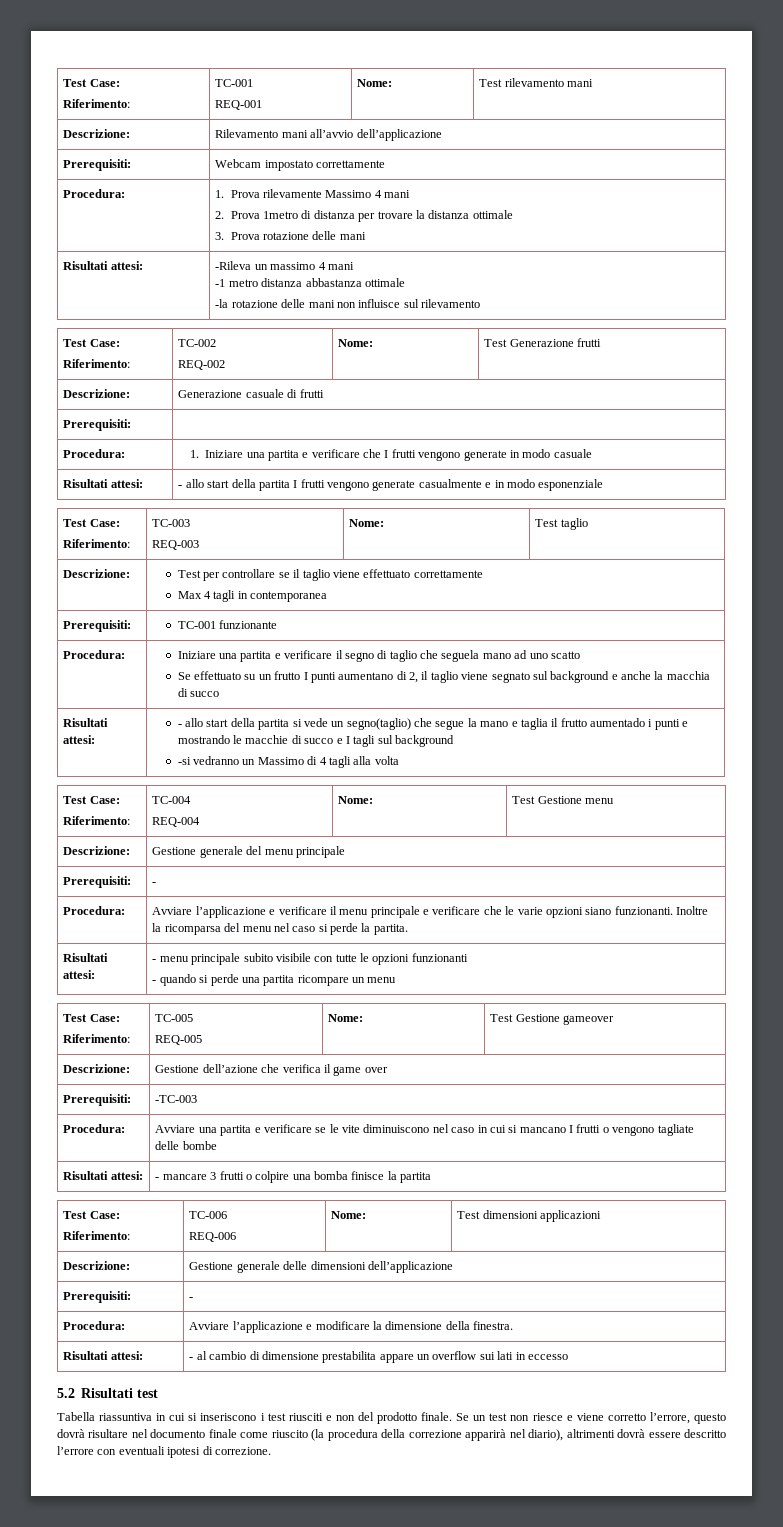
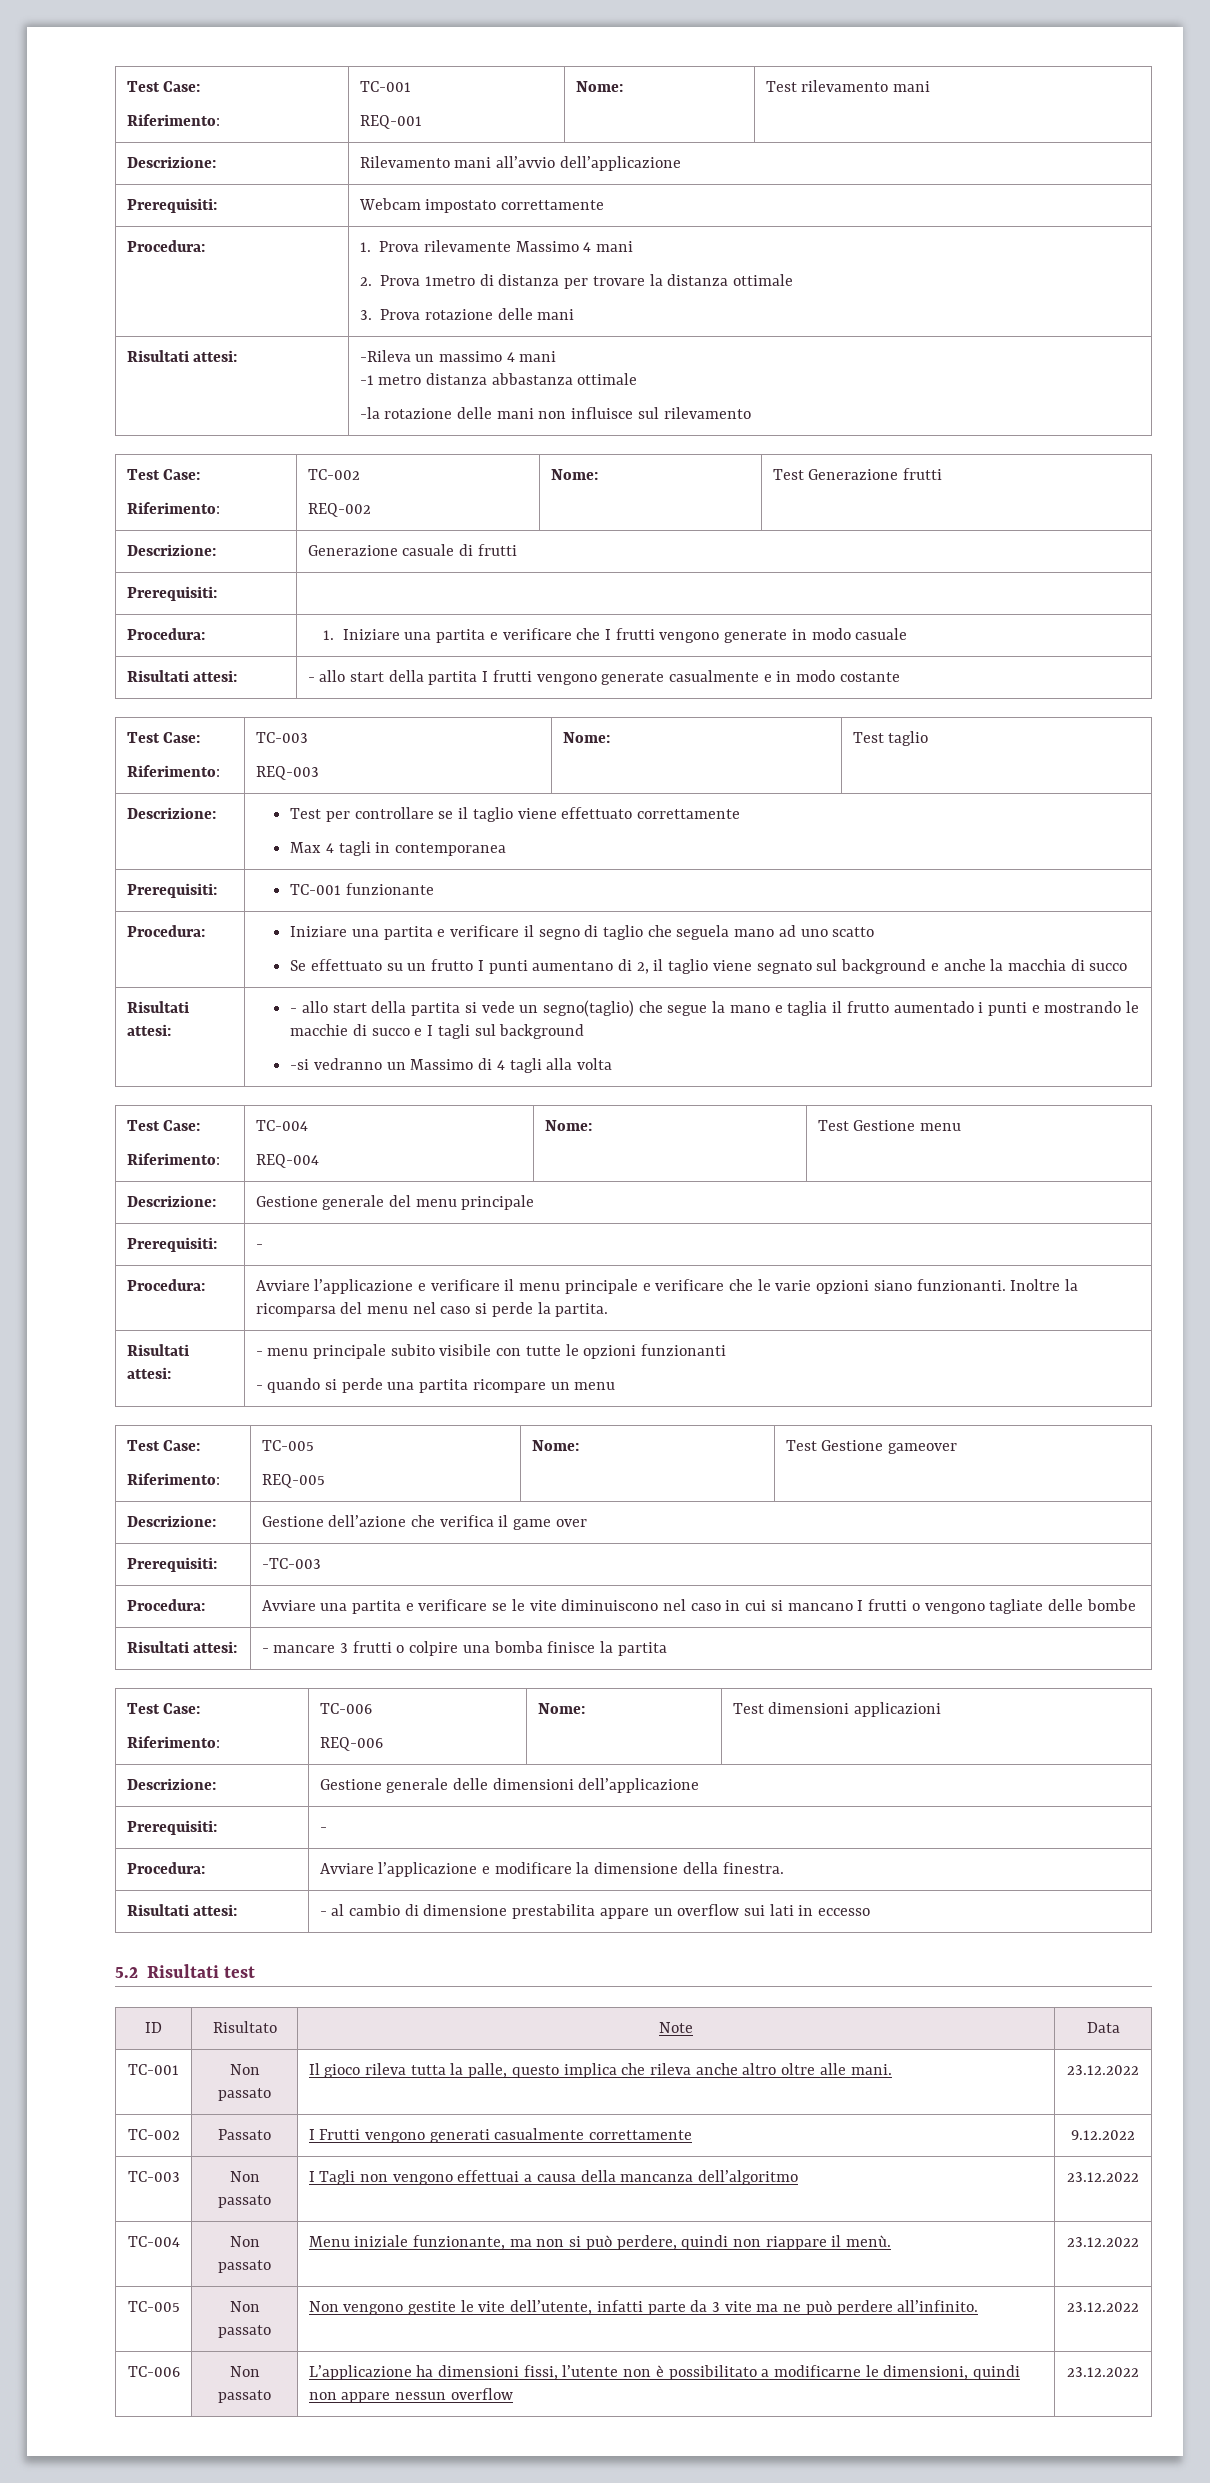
- Risultati attesi: | - allo start della partita I frutti vengono generate casualmente e in modo esponenziale
+ Risultati attesi: | - allo start della partita I frutti vengono generate casualmente e in modo costante
- Tabella riassuntiva in cui si inseriscono i test riusciti e non del prodotto finale. Se un test non riesce e viene corretto l’errore, questo dovrà risultare nel documento finale come riuscito (la procedura della correzione apparirà nel diario), altrimenti dovrà essere descritto l’errore con eventuali ipotesi di correzione.
+ ID | Risultato | Note | Data
+ TC-001 | Non passato | Il gioco rileva tutta la palle, questo implica che rileva anche altro oltre alle mani. | 23.12.2022
+ TC-002 | Passato | I Frutti vengono generati casualmente correttamente | 9.12.2022
+ TC-003 | Non passato | I Tagli non vengono effettuai a causa della mancanza dell’algoritmo | 23.12.2022
+ TC-004 | Non passato | Menu iniziale funzionante, ma non si può perdere, quindi non riappare il menù. | 23.12.2022
+ TC-005 | Non passato | Non vengono gestite le vite dell’utente, infatti parte da 3 vite ma ne può perdere all’infinito. | 23.12.2022
+ TC-006 | Non passato | L’applicazione ha dimensioni fissi, l’utente non è possibilitato a modificarne le dimensioni, quindi non appare nessun overflow | 23.12.2022

